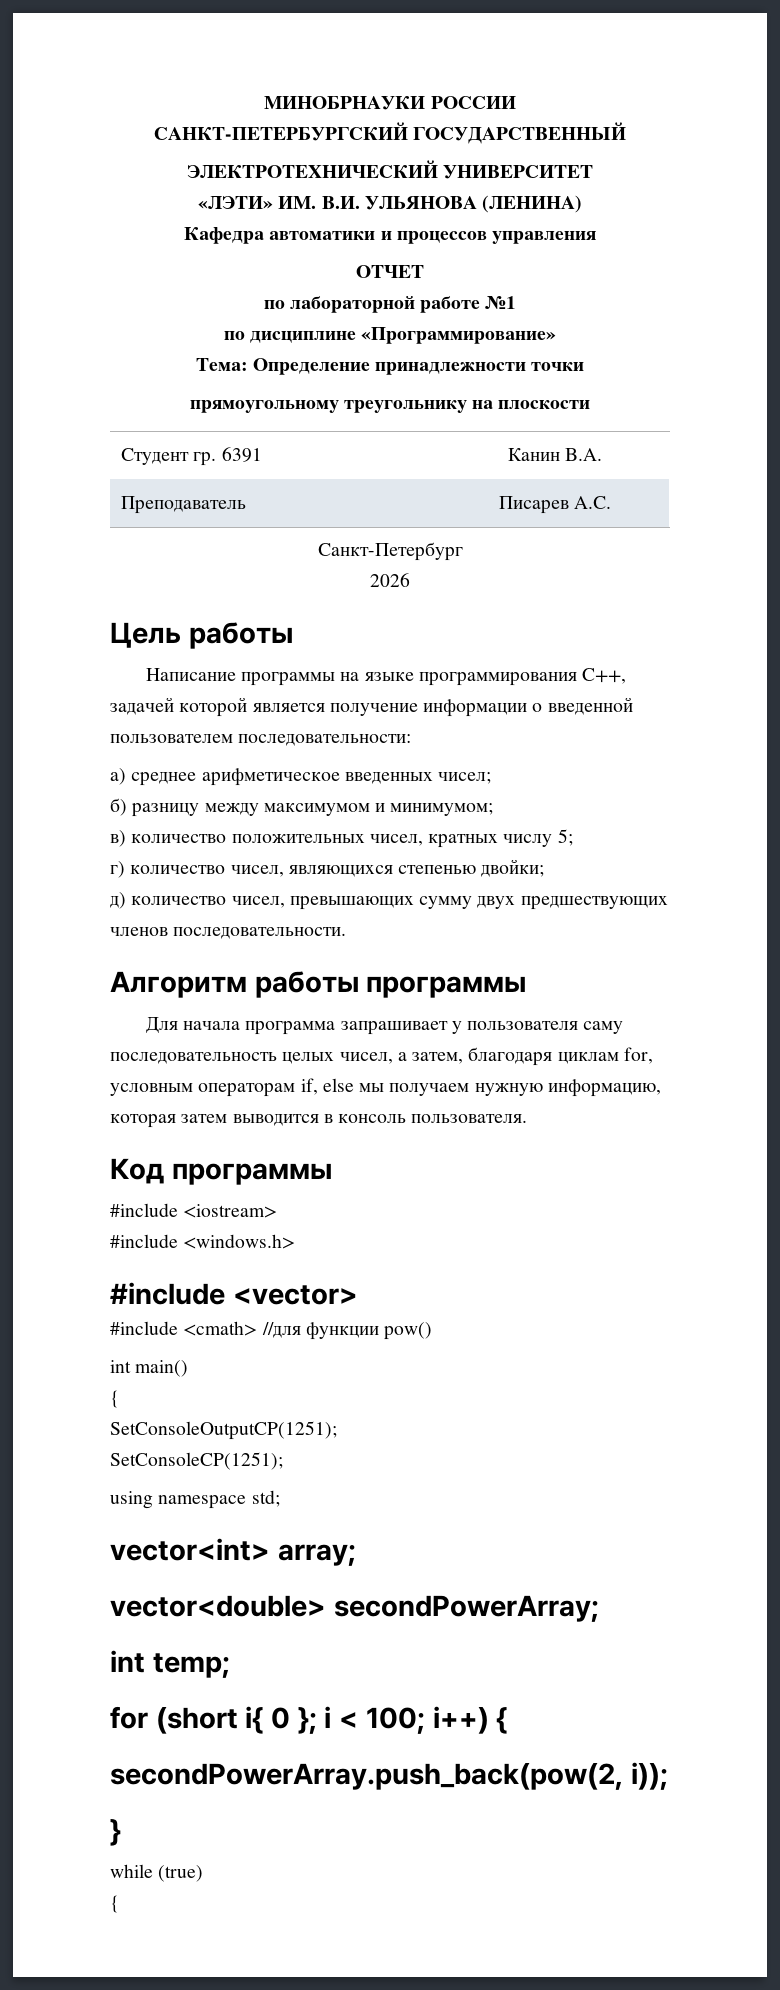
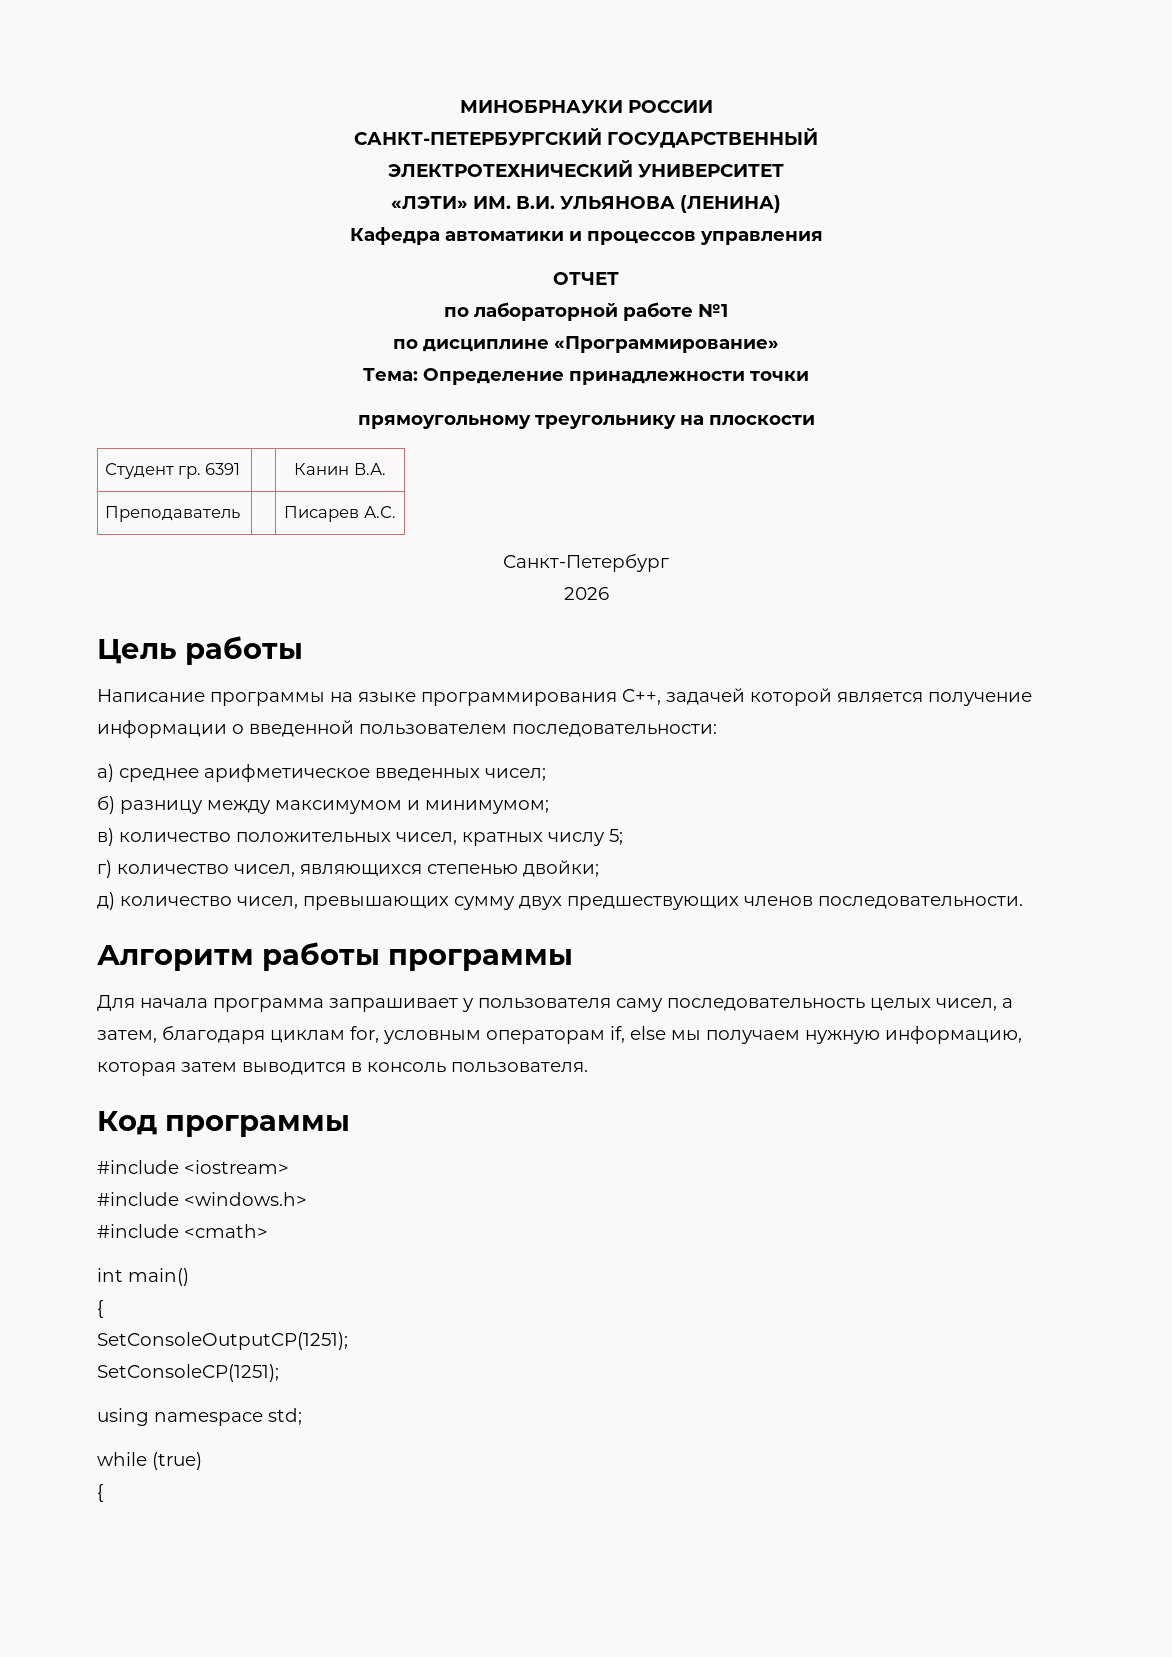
- #include <vector>
- #include <cmath> //для функции pow()
+ #include <cmath>
- vector<int> array;
- vector<double> secondPowerArray;
- int temp;
- for (short i{ 0 }; i < 100; i++) {
- secondPowerArray.push_back(pow(2, i));
- }

